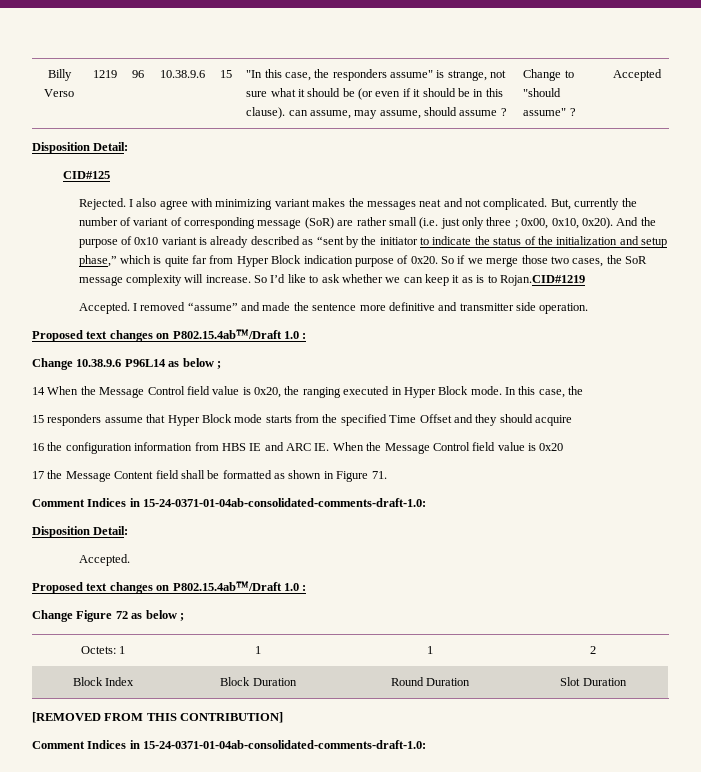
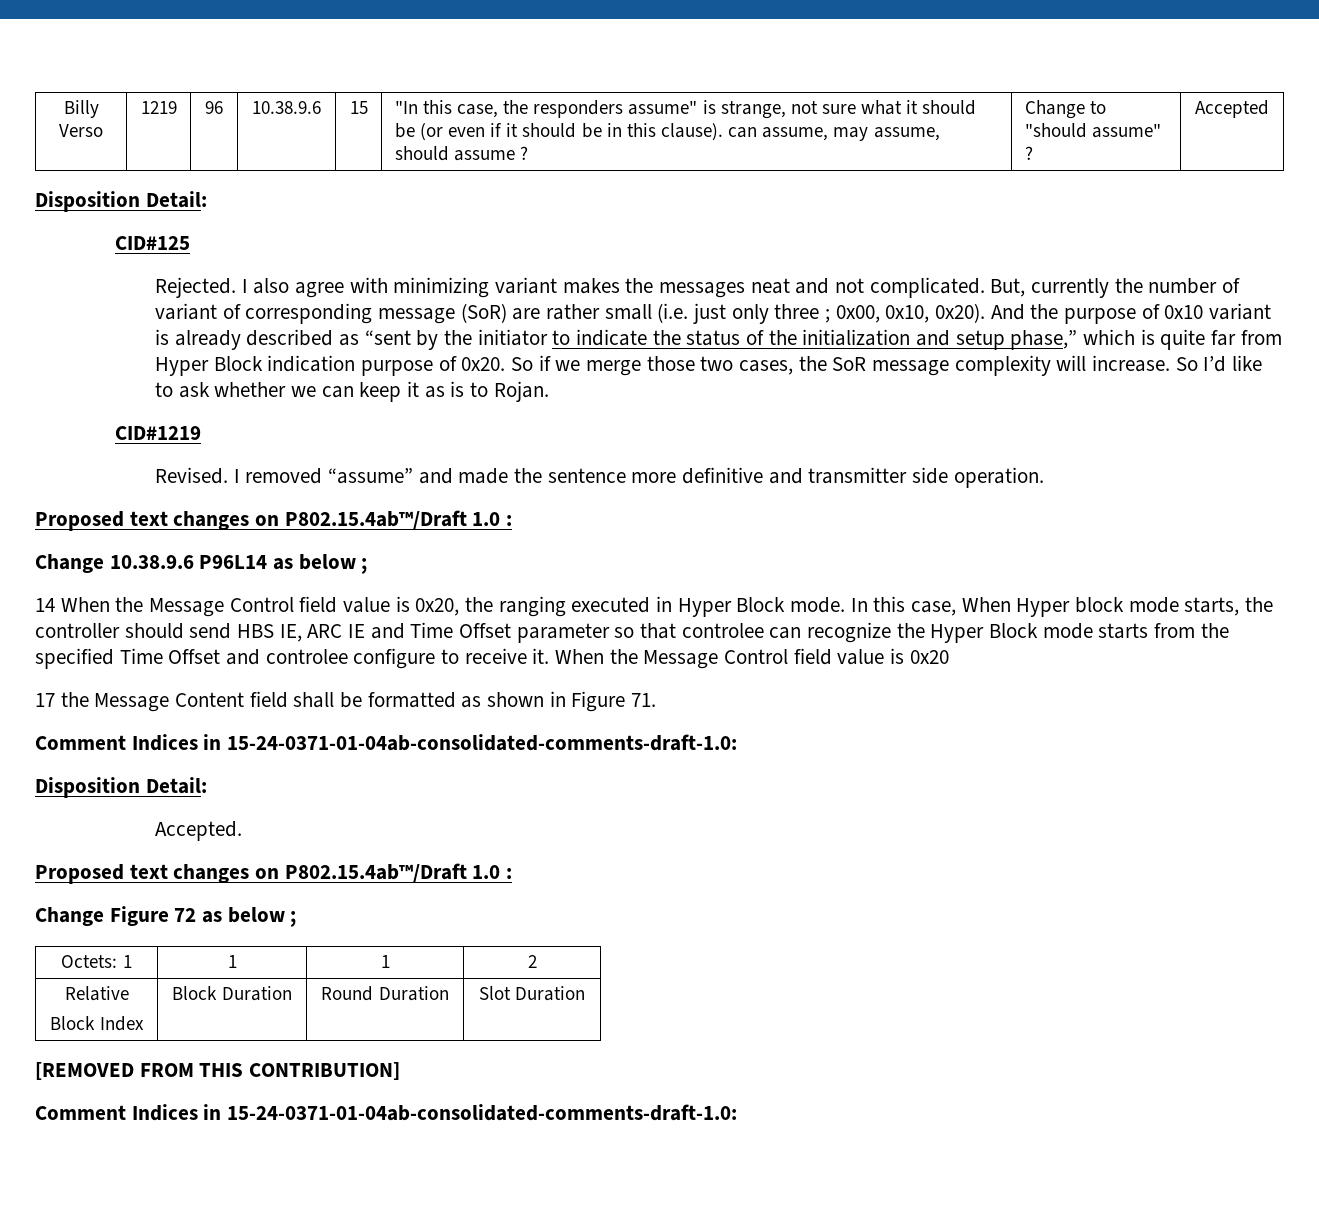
- So I’d like to ask whether we can keep it as is to Rojan.CID#1219
- Accepted.
+ So I’d like to ask whether we can keep it as is to Rojan.
+ CID#1219
+ Revised.
- In this case, the
- 15 responders assume that Hyper Block mode starts from the specified Time Offset and they should acquire
- 16 the configuration information from HBS IE and ARC IE. When the Message Control field value is 0x20
+ In this case, When Hyper block mode starts, the controller should send HBS IE, ARC IE and Time Offset parameter so that controlee can recognize the Hyper Block mode starts from the specified Time Offset and controlee configure to receive it. When the Message Control field value is 0x20
+ Relative

